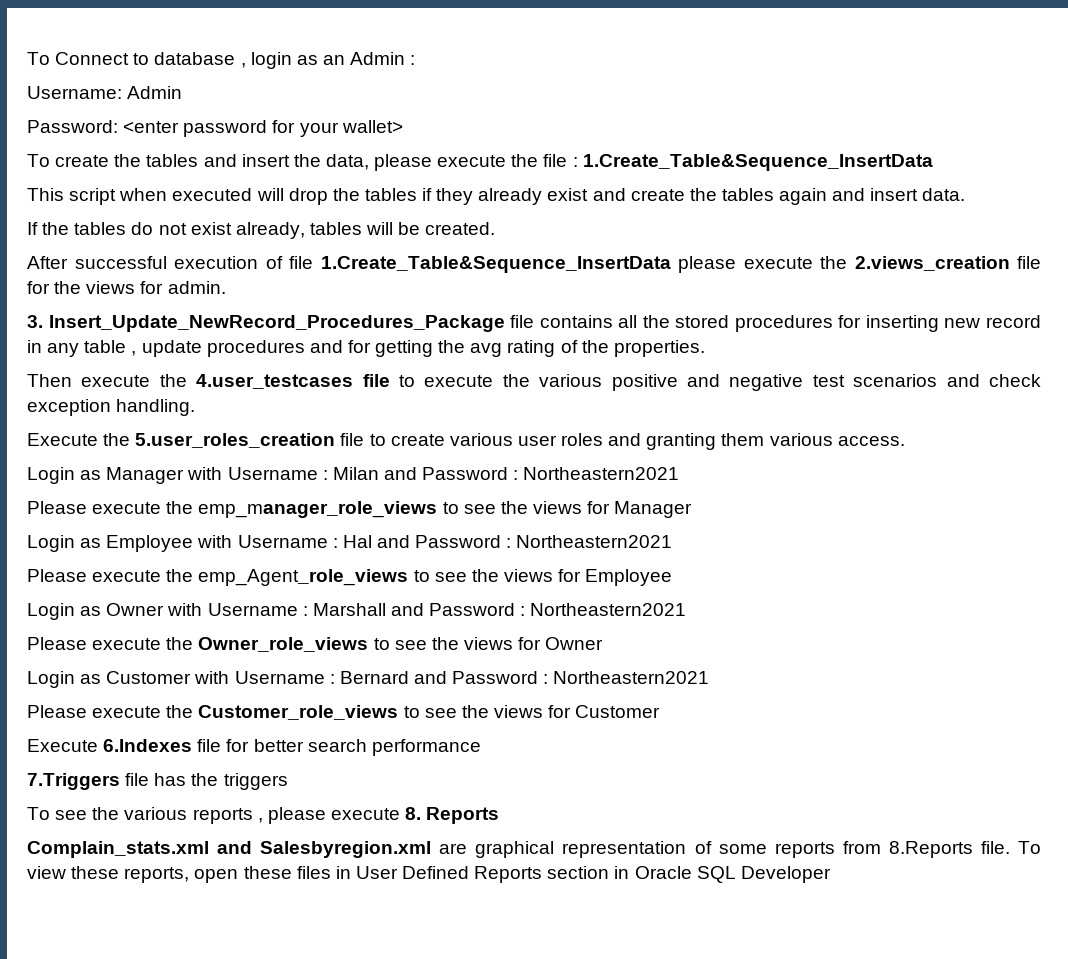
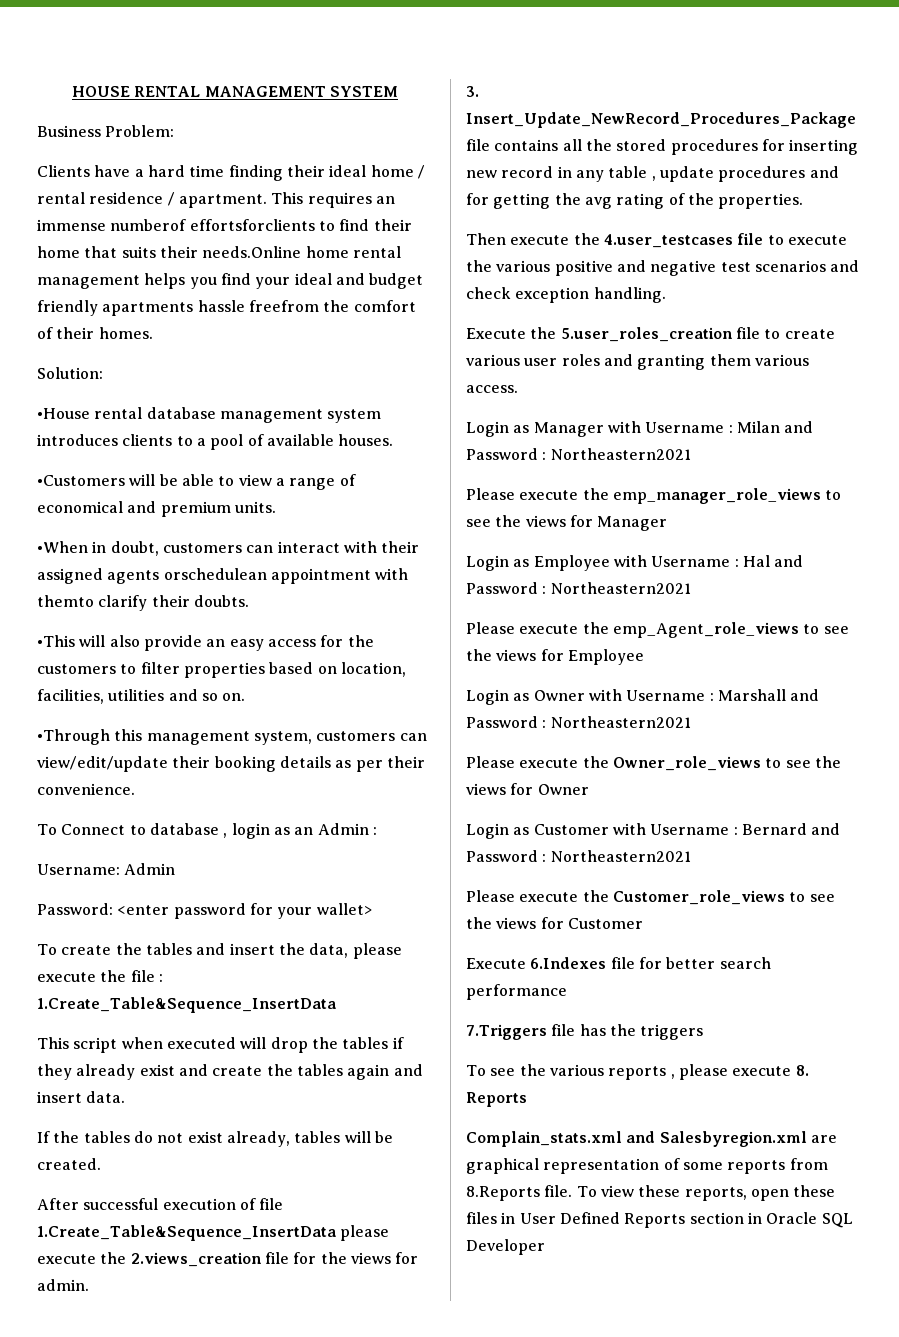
+ HOUSE RENTAL MANAGEMENT SYSTEM
+ Business Problem:
+ Clients have a hard time finding their ideal home / rental residence / apartment. This requires an immense numberof effortsforclients to find their home that suits their needs.Online home rental management helps you find your ideal and budget friendly apartments hassle freefrom the comfort of their homes.
+ Solution:
+ •House rental database management system introduces clients to a pool of available houses.
+ •Customers will be able to view a range of economical and premium units.
+ •When in doubt, customers can interact with their assigned agents orschedulean appointment with themto clarify their doubts.
+ •This will also provide an easy access for the customers to filter properties based on location, facilities, utilities and so on.
+ •Through this management system, customers can view/edit/update their booking details as per their convenience.

